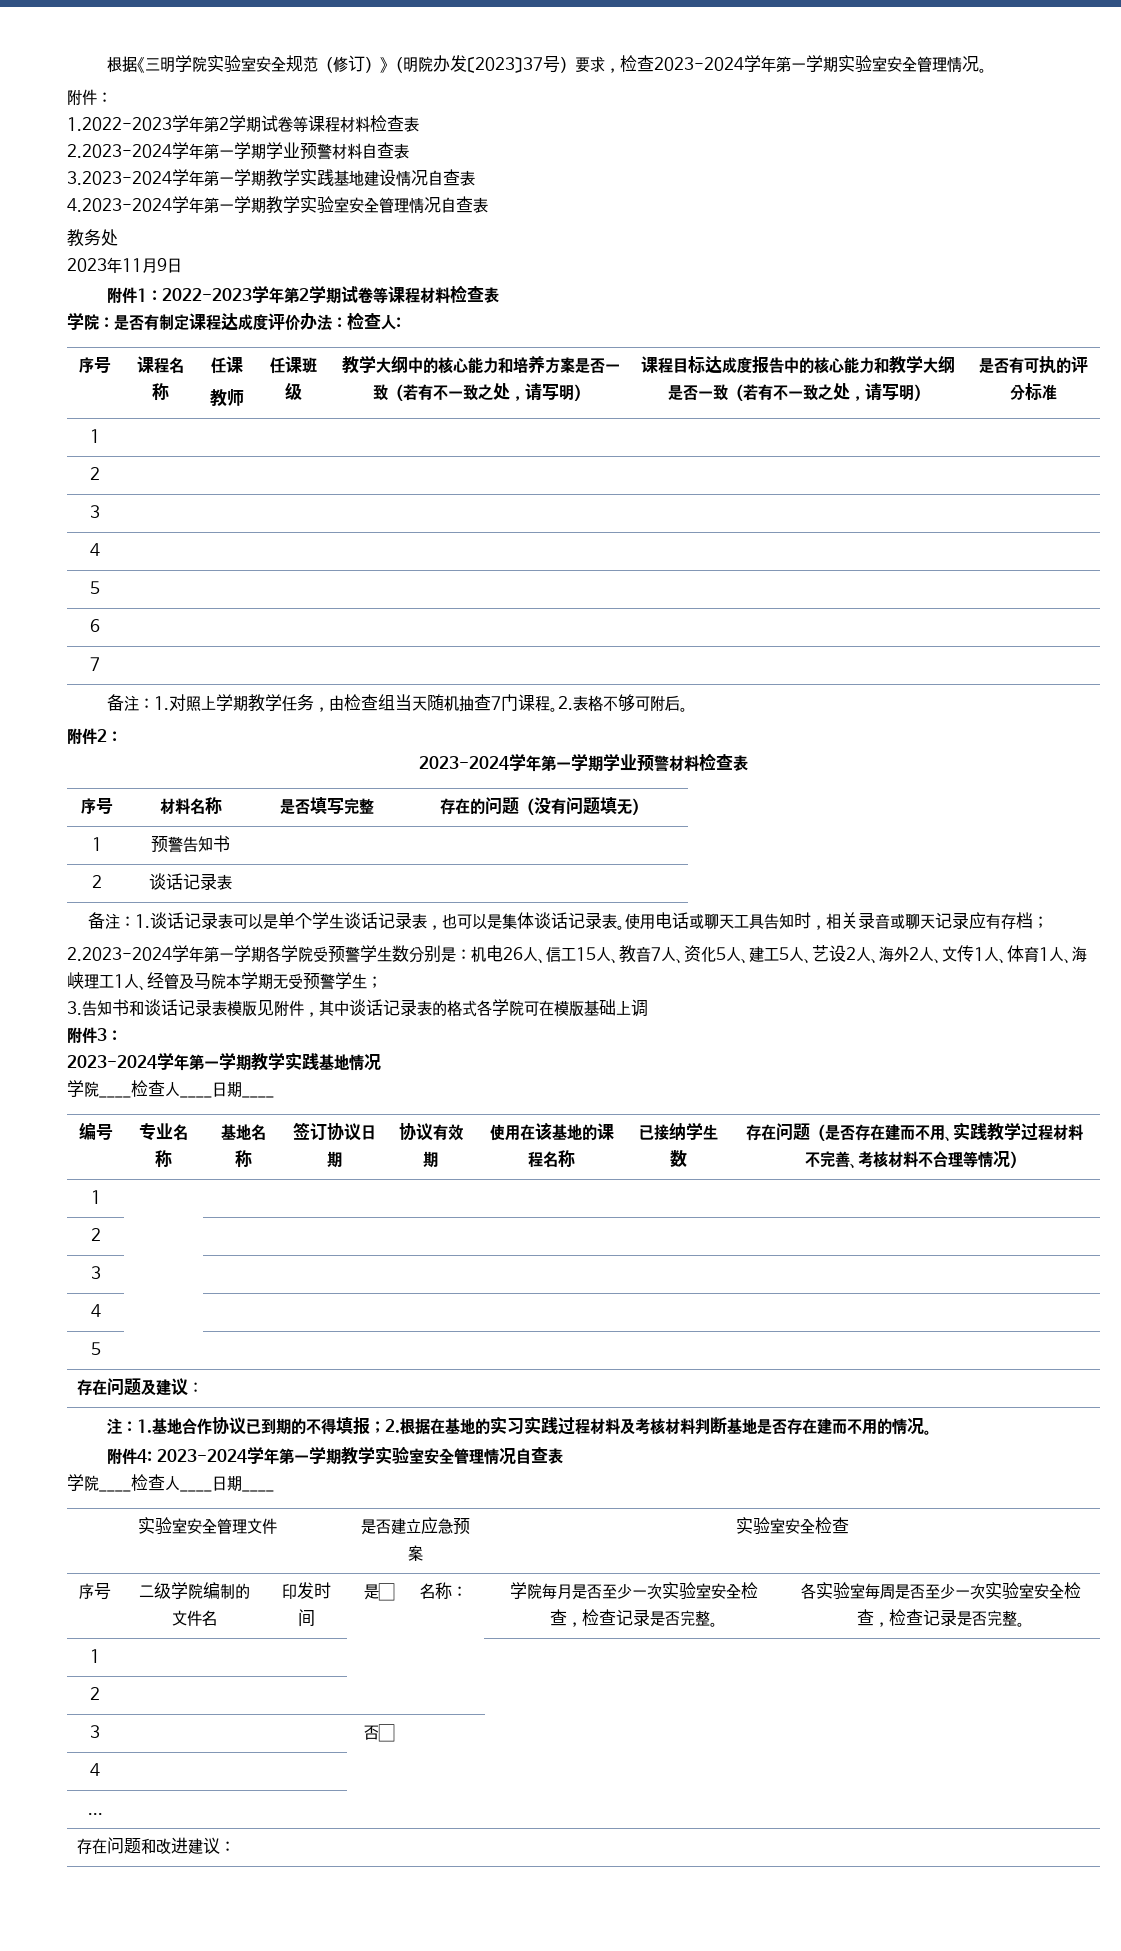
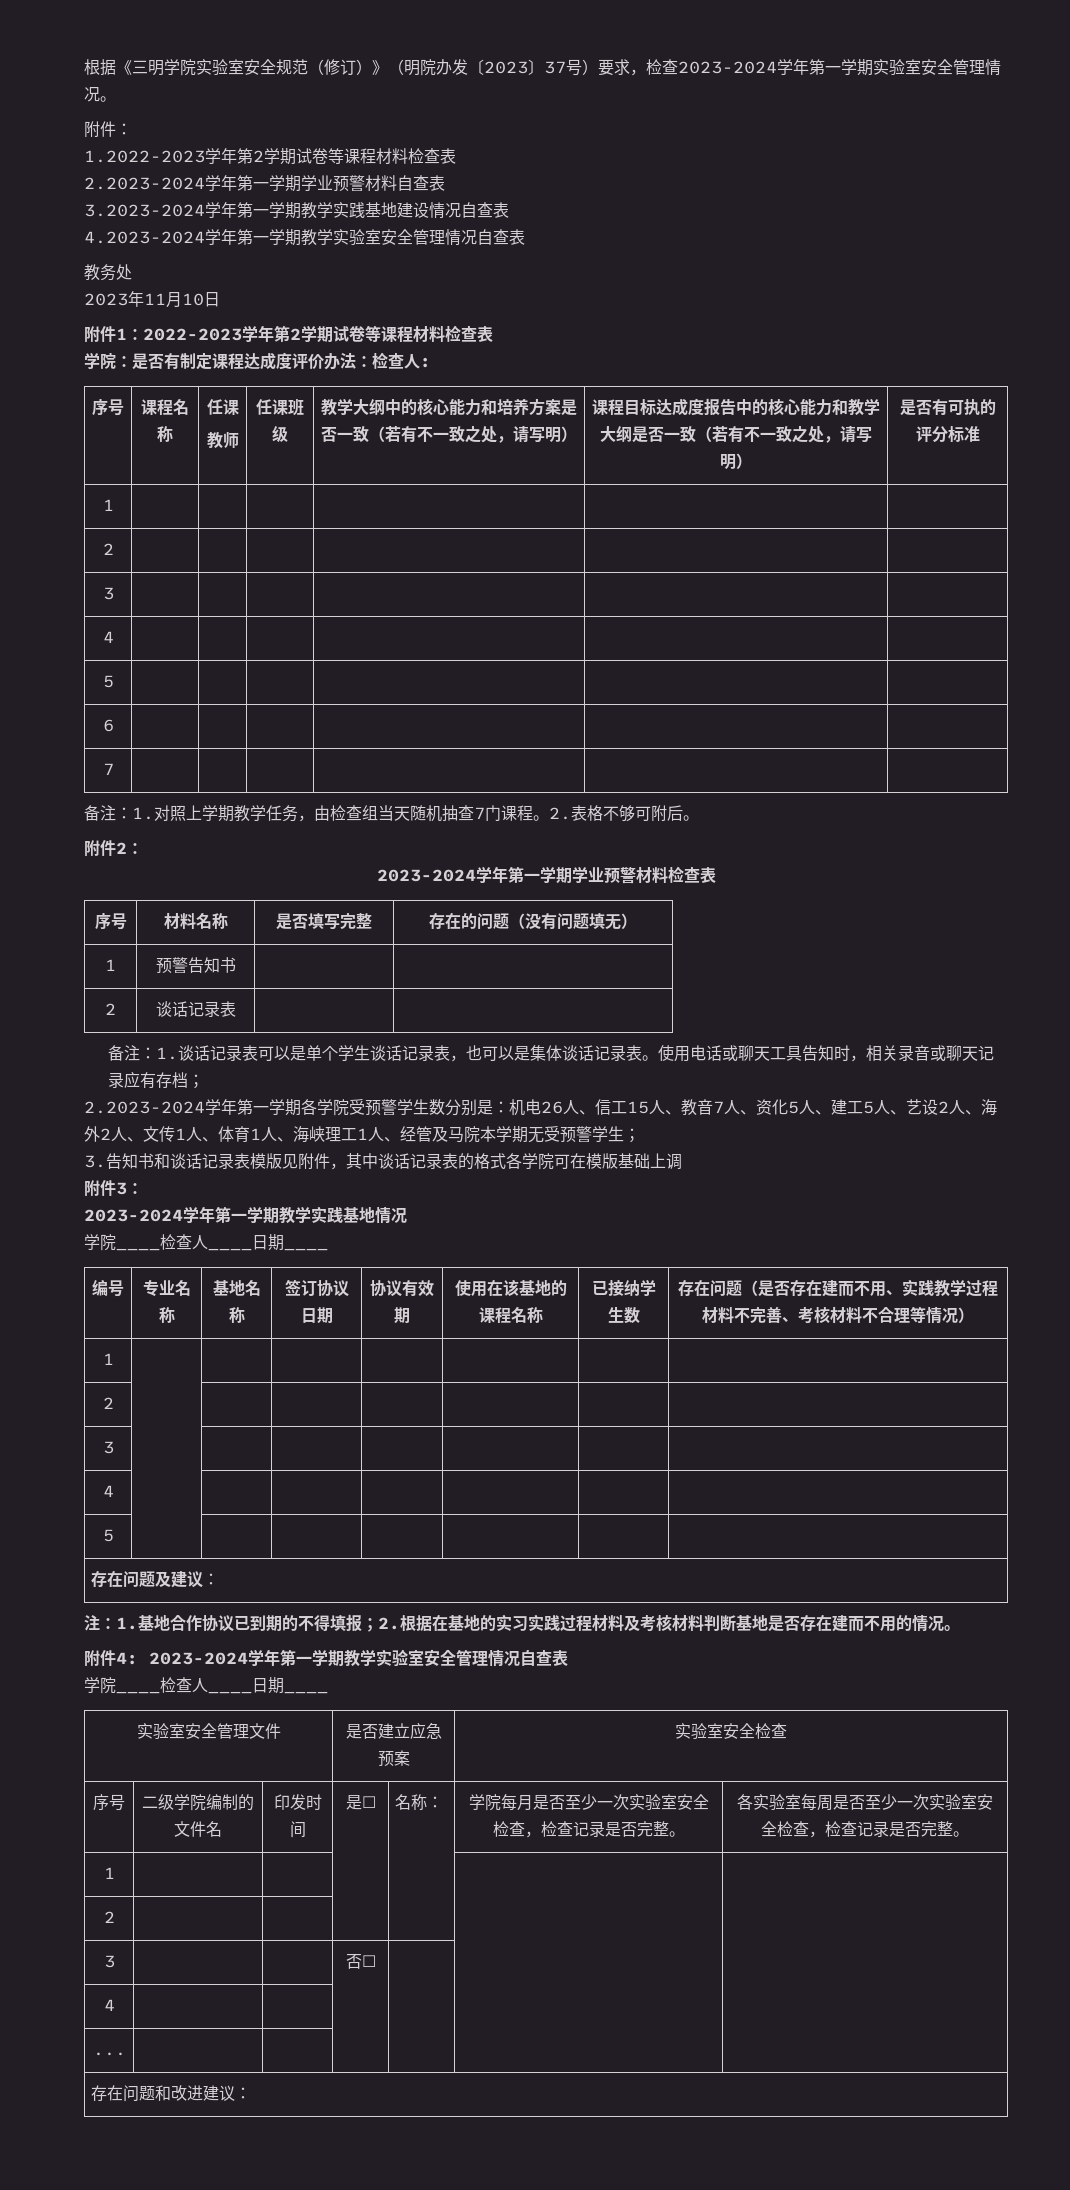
- 2023年11月9日
+ 2023年11月10日

